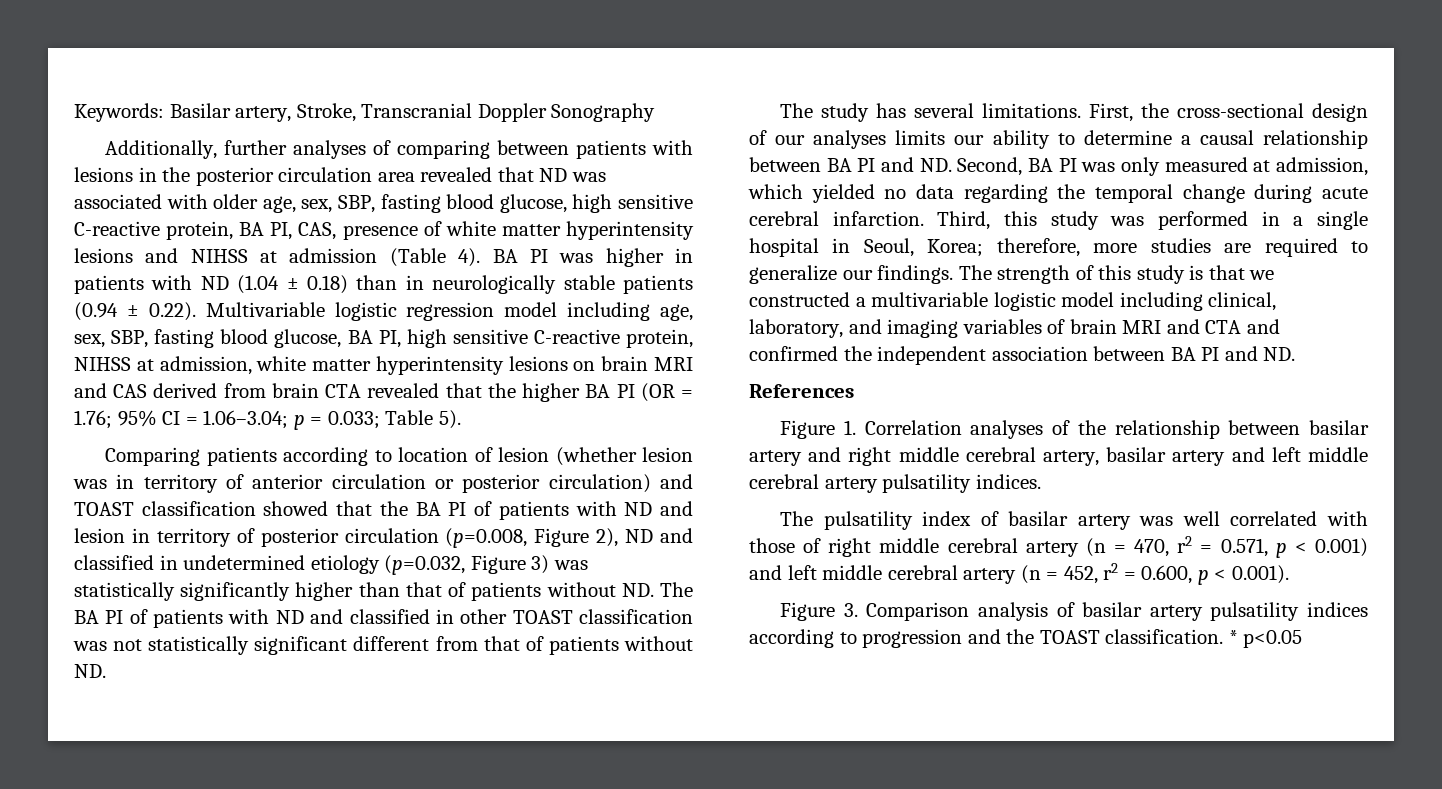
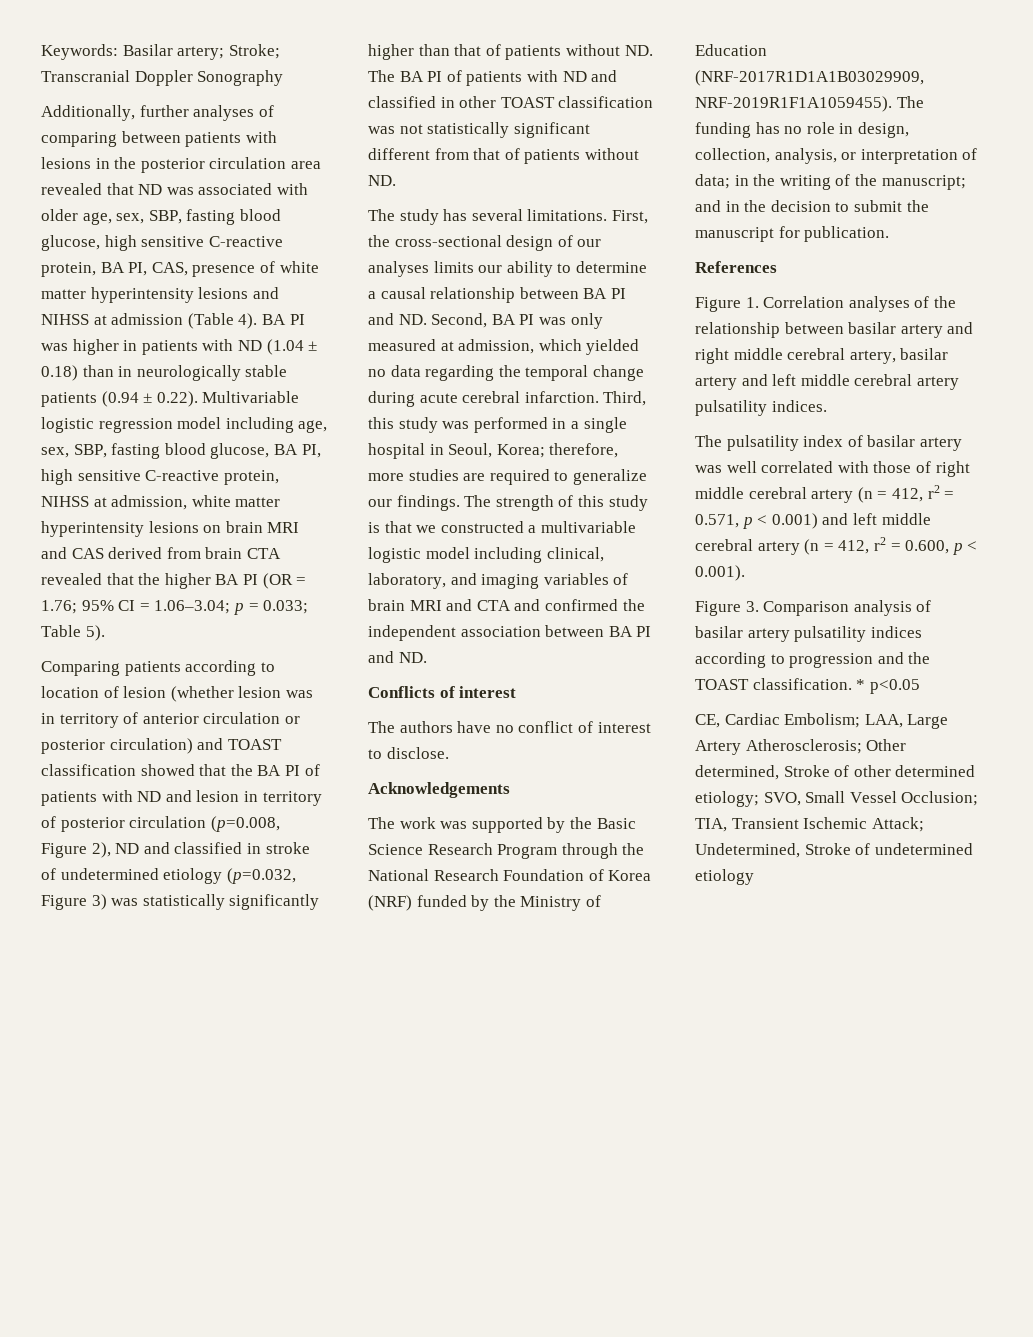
- Keywords: Basilar artery, Stroke, Transcranial Doppler Sonography
+ Keywords: Basilar artery; Stroke; Transcranial Doppler Sonography
- Comparing patients according to location of lesion (whether lesion was in territory of anterior circulation or posterior circulation) and TOAST classification showed that the BA PI of patients with ND and lesion in territory of posterior circulation (p=0.008, Figure 2), ND and classified in undetermined etiology (p=0.032, Figure 3) was statistically significantly higher than that of patients without ND. The BA PI of patients with ND and classified in other TOAST classification was not statistically significant different from that of patients without ND.
+ Comparing patients according to location of lesion (whether lesion was in territory of anterior circulation or posterior circulation) and TOAST classification showed that the BA PI of patients with ND and lesion in territory of posterior circulation (p=0.008, Figure 2), ND and classified in stroke of undetermined etiology (p=0.032, Figure 3) was statistically significantly higher than that of patients without ND. The BA PI of patients with ND and classified in other TOAST classification was not statistically significant different from that of patients without ND.
+ Conflicts of interest
+ The authors have no conflict of interest to disclose.
+ Acknowledgements
+ The work was supported by the Basic Science Research Program through the National Research Foundation of Korea (NRF) funded by the Ministry of Education (NRF-2017R1D1A1B03029909, NRF-2019R1F1A1059455). The funding has no role in design, collection, analysis, or interpretation of data; in the writing of the manuscript; and in the decision to submit the manuscript for publication.
- The pulsatility index of basilar artery was well correlated with those of right middle cerebral artery (n = 470, r2 = 0.571, p < 0.001) and left middle cerebral artery (n = 452, r2 = 0.600, p < 0.001).
+ The pulsatility index of basilar artery was well correlated with those of right middle cerebral artery (n = 412, r2 = 0.571, p < 0.001) and left middle cerebral artery (n = 412, r2 = 0.600, p < 0.001).
+ CE, Cardiac Embolism; LAA, Large Artery Atherosclerosis; Other determined, Stroke of other determined etiology; SVO, Small Vessel Occlusion; TIA, Transient Ischemic Attack; Undetermined, Stroke of undetermined etiology

